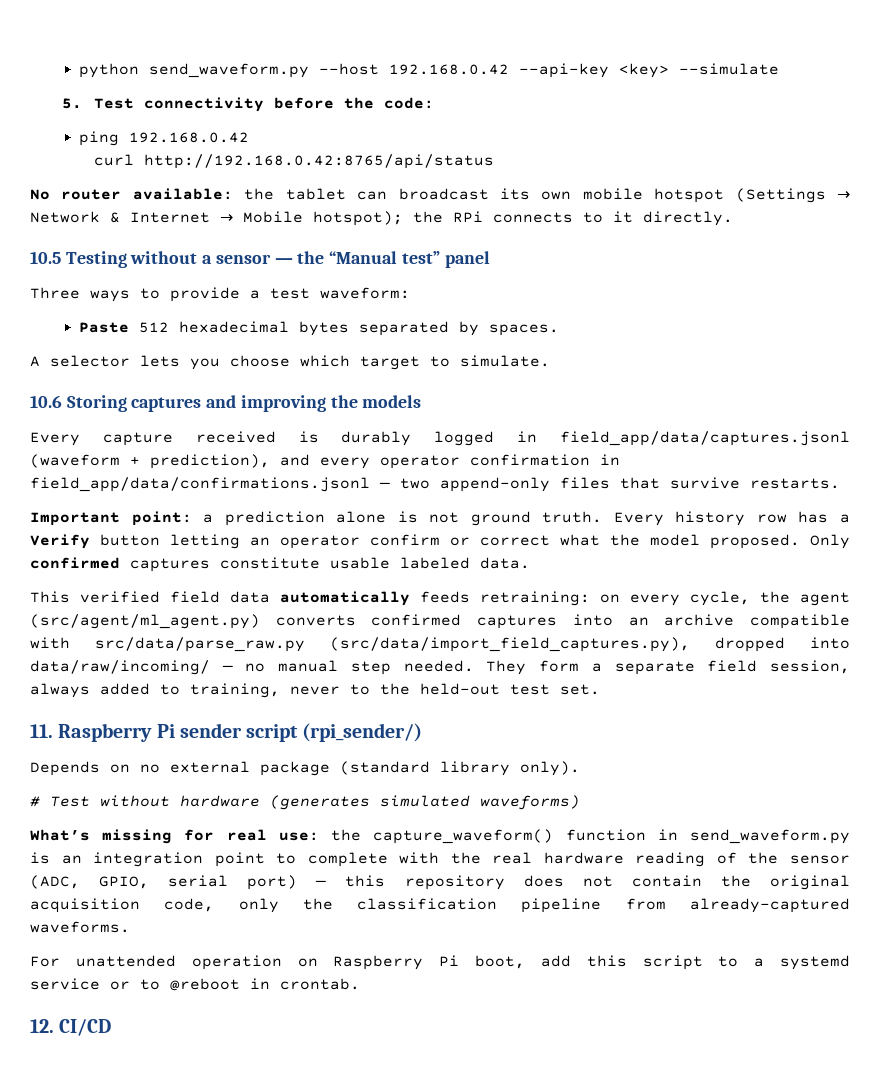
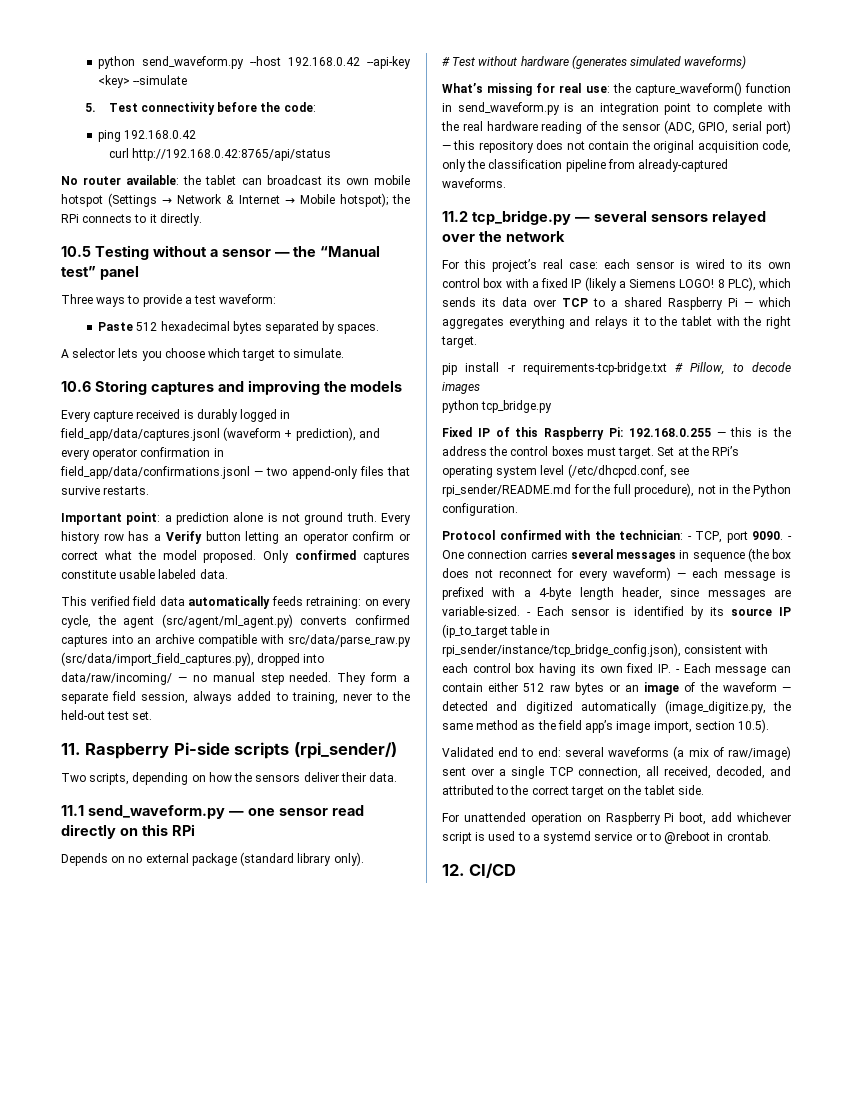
- 11. Raspberry Pi sender script (rpi_sender/)
+ 11. Raspberry Pi-side scripts (rpi_sender/)
+ Two scripts, depending on how the sensors deliver their data.
+ 11.1 send_waveform.py — one sensor read directly on this RPi
+ 11.2 tcp_bridge.py — several sensors relayed over the network
+ For this project’s real case: each sensor is wired to its own control box with a fixed IP (likely a Siemens LOGO! 8 PLC), which sends its data over TCP to a shared Raspberry Pi — which aggregates everything and relays it to the tablet with the right target.
+ pip install -r requirements-tcp-bridge.txt # Pillow, to decode images
+ python tcp_bridge.py
+ Fixed IP of this Raspberry Pi: 192.168.0.255 — this is the address the control boxes must target. Set at the RPi’s operating system level (/etc/dhcpcd.conf, see rpi_sender/README.md for the full procedure), not in the Python configuration.
+ Protocol confirmed with the technician: - TCP, port 9090. - One connection carries several messages in sequence (the box does not reconnect for every waveform) — each message is prefixed with a 4-byte length header, since messages are variable-sized. - Each sensor is identified by its source IP (ip_to_target table in rpi_sender/instance/tcp_bridge_config.json), consistent with each control box having its own fixed IP. - Each message can contain either 512 raw bytes or an image of the waveform — detected and digitized automatically (image_digitize.py, the same method as the field app’s image import, section 10.5).
+ Validated end to end: several waveforms (a mix of raw/image) sent over a single TCP connection, all received, decoded, and attributed to the correct target on the tablet side.
- For unattended operation on Raspberry Pi boot, add this script to a systemd service or to @reboot in crontab.
+ For unattended operation on Raspberry Pi boot, add whichever script is used to a systemd service or to @reboot in crontab.

